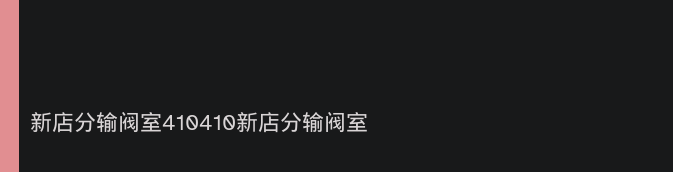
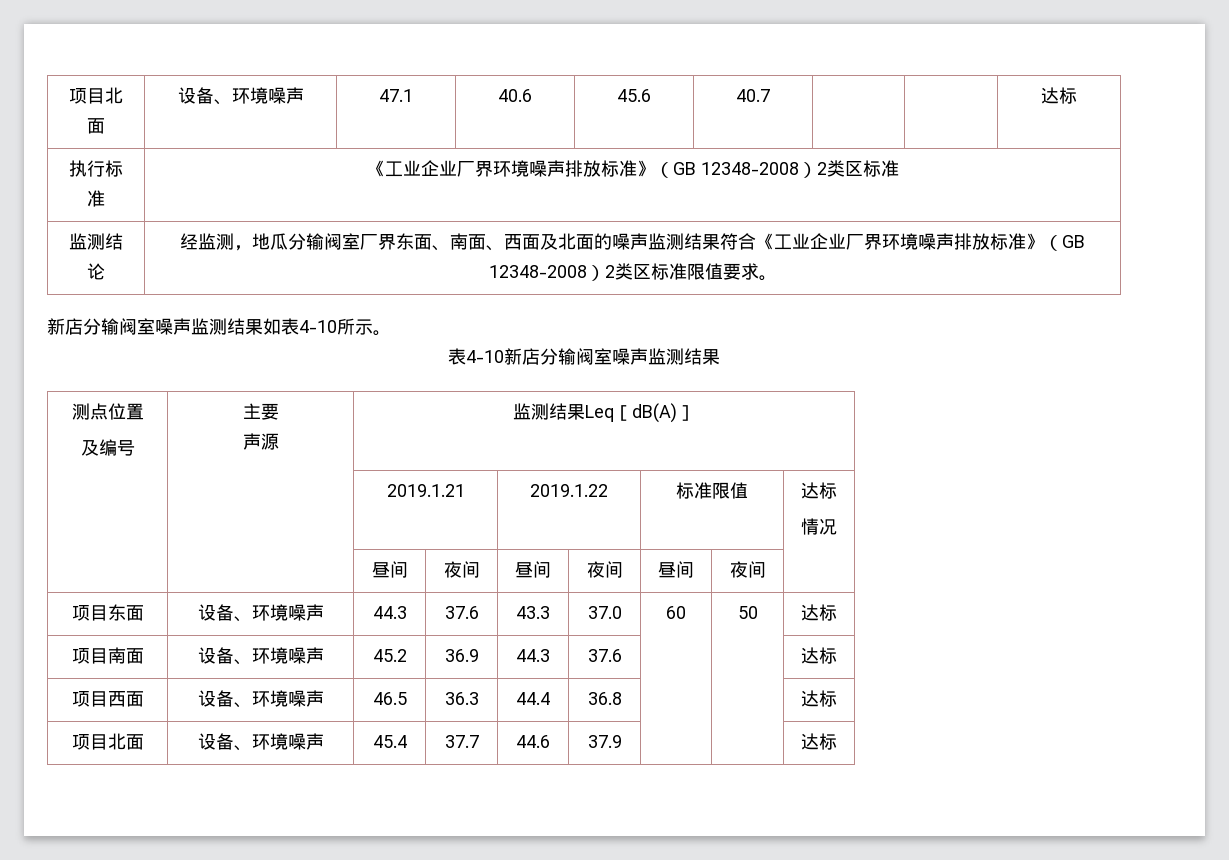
- 新店分输阀室410410新店分输阀室
+ 项目北面 | 设备、环境噪声 | 47.1 | 40.6 | 45.6 | 40.7 | | | 达标
+ 执行标准 | 《工业企业厂界环境噪声排放标准》（GB 12348-2008）2类区标准
+ 监测结论 | 经监测，地瓜分输阀室厂界东面、南面、西面及北面的噪声监测结果符合《工业企业厂界环境噪声排放标准》（GB 12348-2008）2类区标准限值要求。
+ 新店分输阀室噪声监测结果如表4-10所示。
+ 表4-10新店分输阀室噪声监测结果
+ 测点位置
+ 及编号 | 主要
+ 声源 | 监测结果Leq［dB(A)］
+ | | 2019.1.21 | 2019.1.22 | 标准限值 | 达标
+ 情况
+ | | 昼间 | 夜间 | 昼间 | 夜间 | 昼间 | 夜间 |
+ 项目东面 | 设备、环境噪声 | 44.3 | 37.6 | 43.3 | 37.0 | 60 | 50 | 达标
+ 项目南面 | 设备、环境噪声 | 45.2 | 36.9 | 44.3 | 37.6 | | | 达标
+ 项目西面 | 设备、环境噪声 | 46.5 | 36.3 | 44.4 | 36.8 | | | 达标
+ 项目北面 | 设备、环境噪声 | 45.4 | 37.7 | 44.6 | 37.9 | | | 达标

